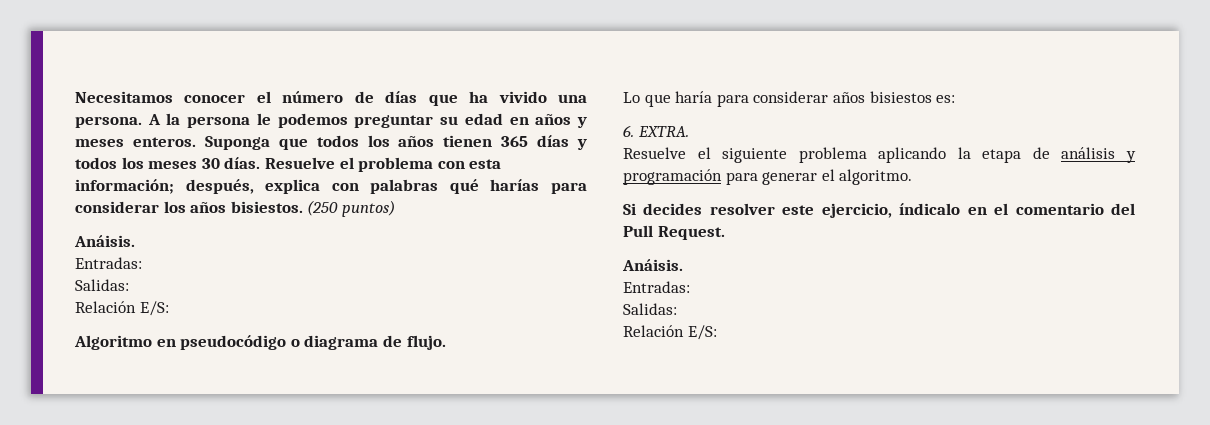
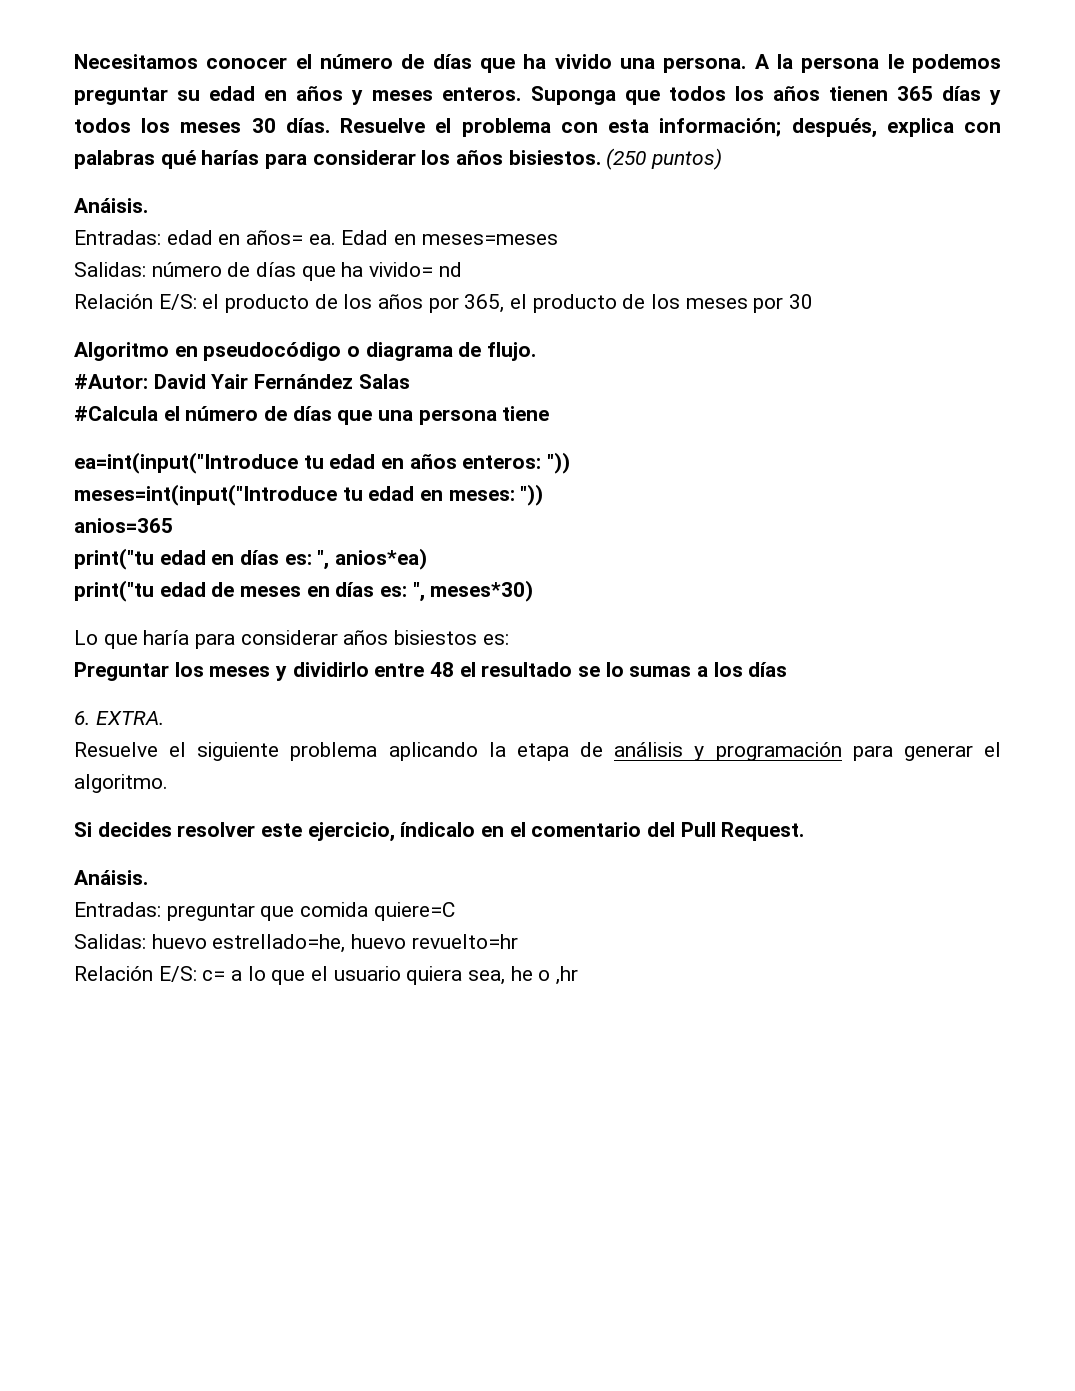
  (250 puntos)
  Anáisis.
- Entradas:
- Salidas:
- Relación E/S:
+ Entradas: edad en años= ea. Edad en meses=meses
+ Salidas: número de días que ha vivido= nd
+ Relación E/S: el producto de los años por 365, el producto de los meses por 30
+ #Autor: David Yair Fernández Salas
+ #Calcula el número de días que una persona tiene
+ ea=int(input("Introduce tu edad en años enteros: "))
+ meses=int(input("Introduce tu edad en meses: "))
+ anios=365
+ print("tu edad en días es: ", anios*ea)
+ print("tu edad de meses en días es: ", meses*30)
+ Preguntar los meses y dividirlo entre 48 el resultado se lo sumas a los días
  Si decides resolver este ejercicio, índicalo en el comentario del Pull Request.
  Anáisis.
- Entradas:
- Salidas:
- Relación E/S:
+ Entradas: preguntar que comida quiere=C
+ Salidas: huevo estrellado=he, huevo revuelto=hr
+ Relación E/S: c= a lo que el usuario quiera sea, he o ,hr

